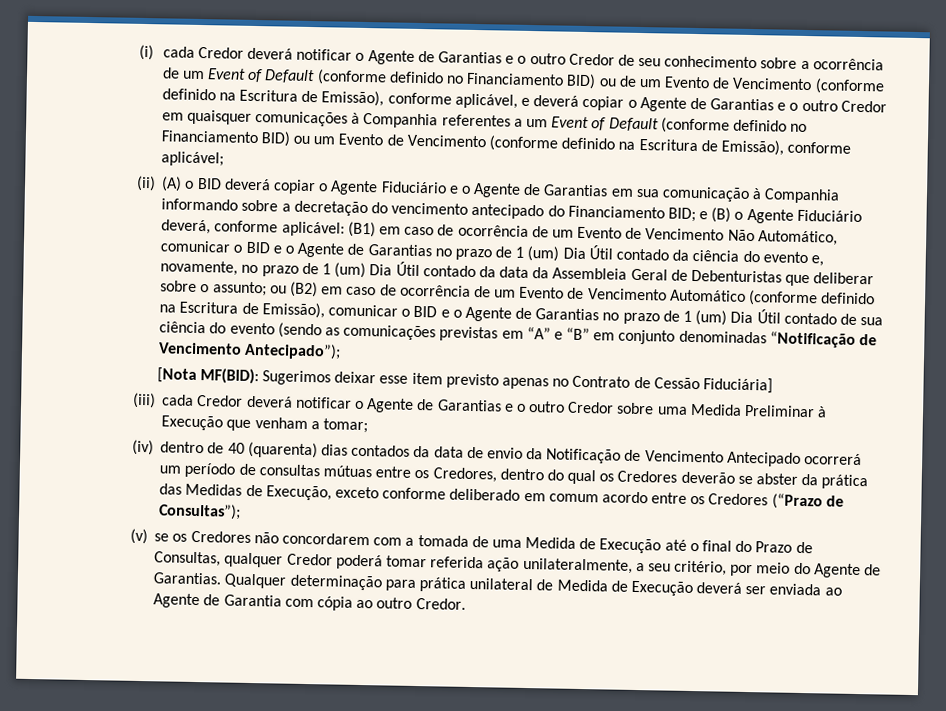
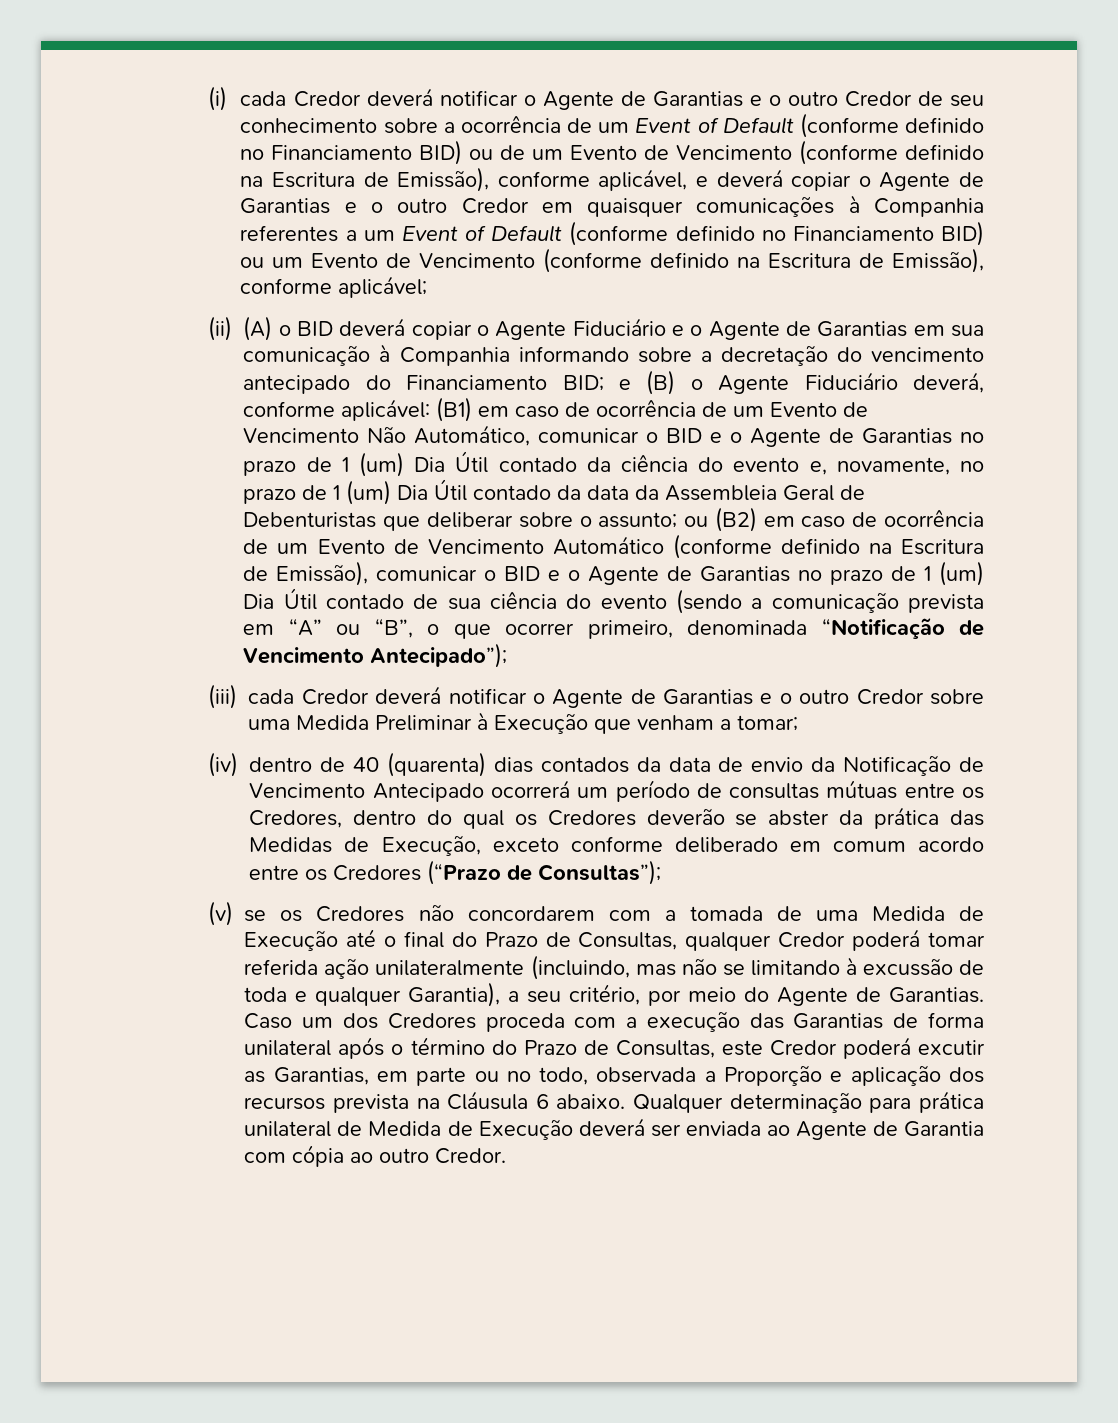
- ou (B2) em caso de ocorrência de um Evento de Vencimento Automático (conforme definido na Escritura de Emissão), comunicar o BID e o Agente de Garantias no prazo de 1 (um) Dia Útil contado de sua ciência do evento (sendo as comunicações previstas em “A” e “B” em conjunto denominadas “Notificação de Vencimento Antecipado”);
- [Nota MF(BID): Sugerimos deixar esse item previsto apenas no Contrato de Cessão Fiduciária]
+ ou (B2) em caso de ocorrência de um Evento de Vencimento Automático (conforme definido na Escritura de Emissão), comunicar o BID e o Agente de Garantias no prazo de 1 (um) Dia Útil contado de sua ciência do evento (sendo a comunicação prevista em “A” ou “B”, o que ocorrer primeiro, denominada “Notificação de Vencimento Antecipado”);
- (v) se os Credores não concordarem com a tomada de uma Medida de Execução até o final do Prazo de Consultas, qualquer Credor poderá tomar referida ação unilateralmente, a seu critério, por meio do Agente de Garantias.
+ (v) se os Credores não concordarem com a tomada de uma Medida de Execução até o final do Prazo de Consultas, qualquer Credor poderá tomar referida ação unilateralmente (incluindo, mas não se limitando à excussão de toda e qualquer Garantia), a seu critério, por meio do Agente de Garantias.
+ Caso um dos Credores proceda com a execução das Garantias de forma unilateral após o término do Prazo de Consultas, este Credor poderá excutir as Garantias, em parte ou no todo, observada a Proporção e aplicação dos recursos prevista na Cláusula 6 abaixo.

